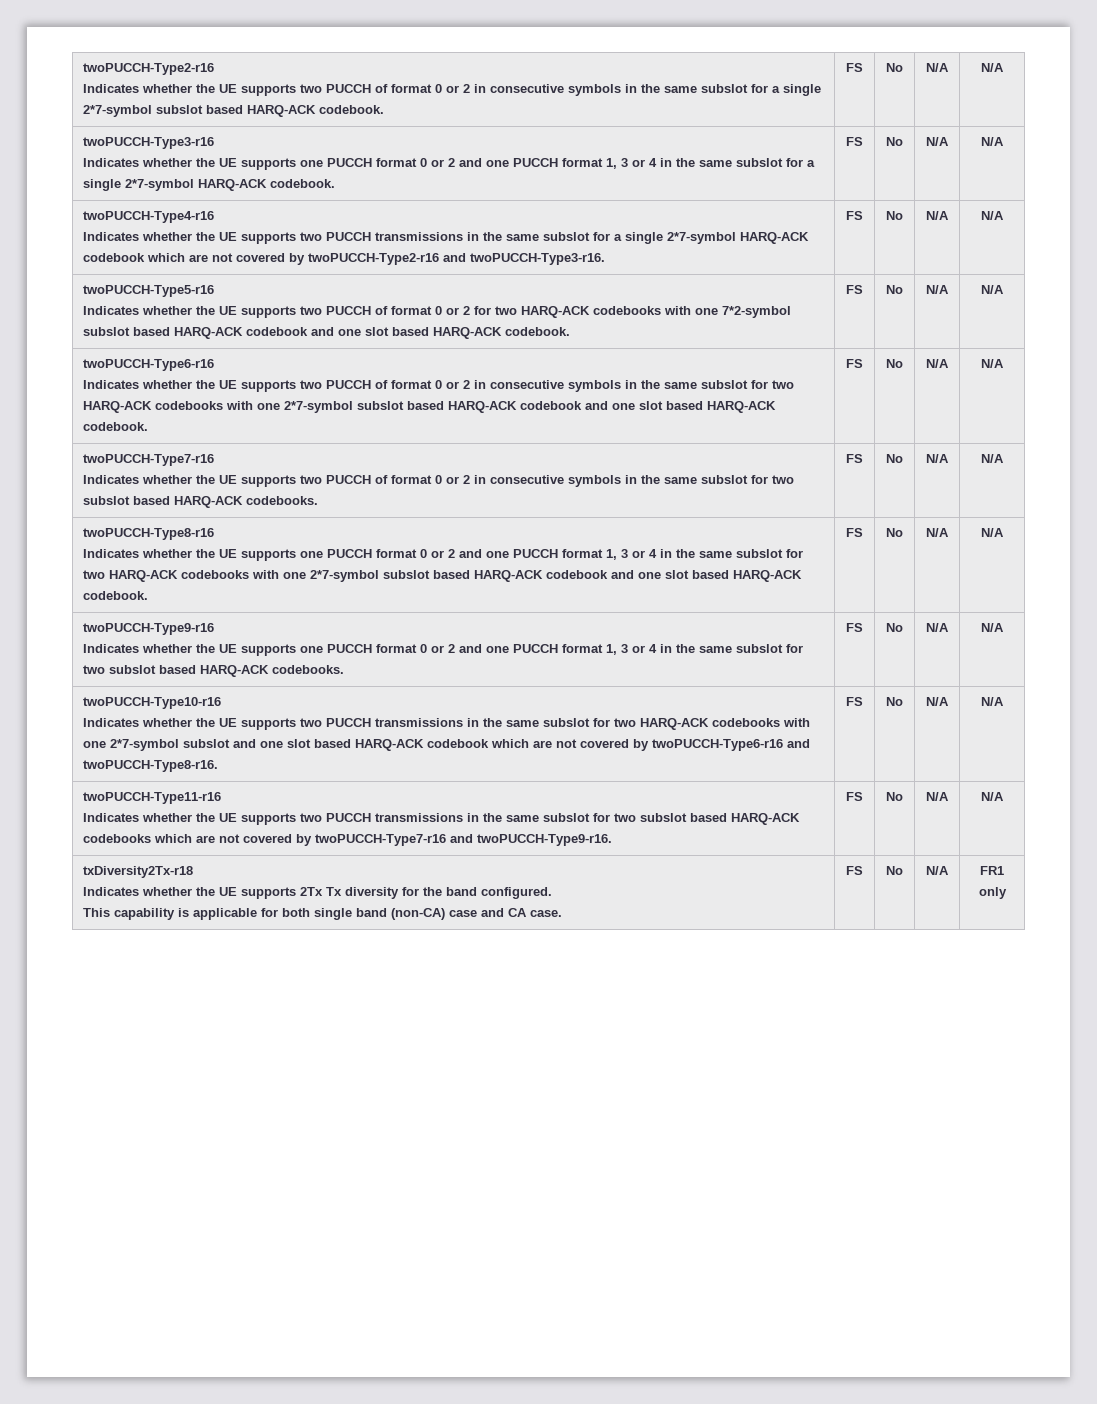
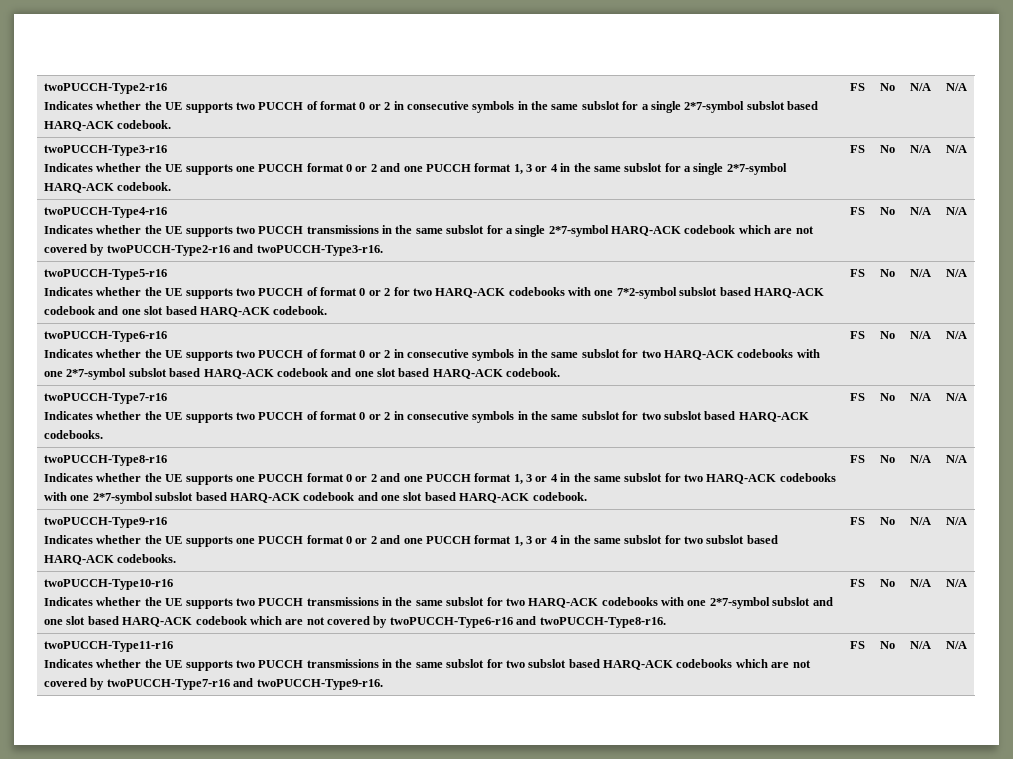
- txDiversity2Tx-r18
- Indicates whether the UE supports 2Tx Tx diversity for the band configured.
- This capability is applicable for both single band (non-CA) case and CA case. | FS | No | N/A | FR1 only

